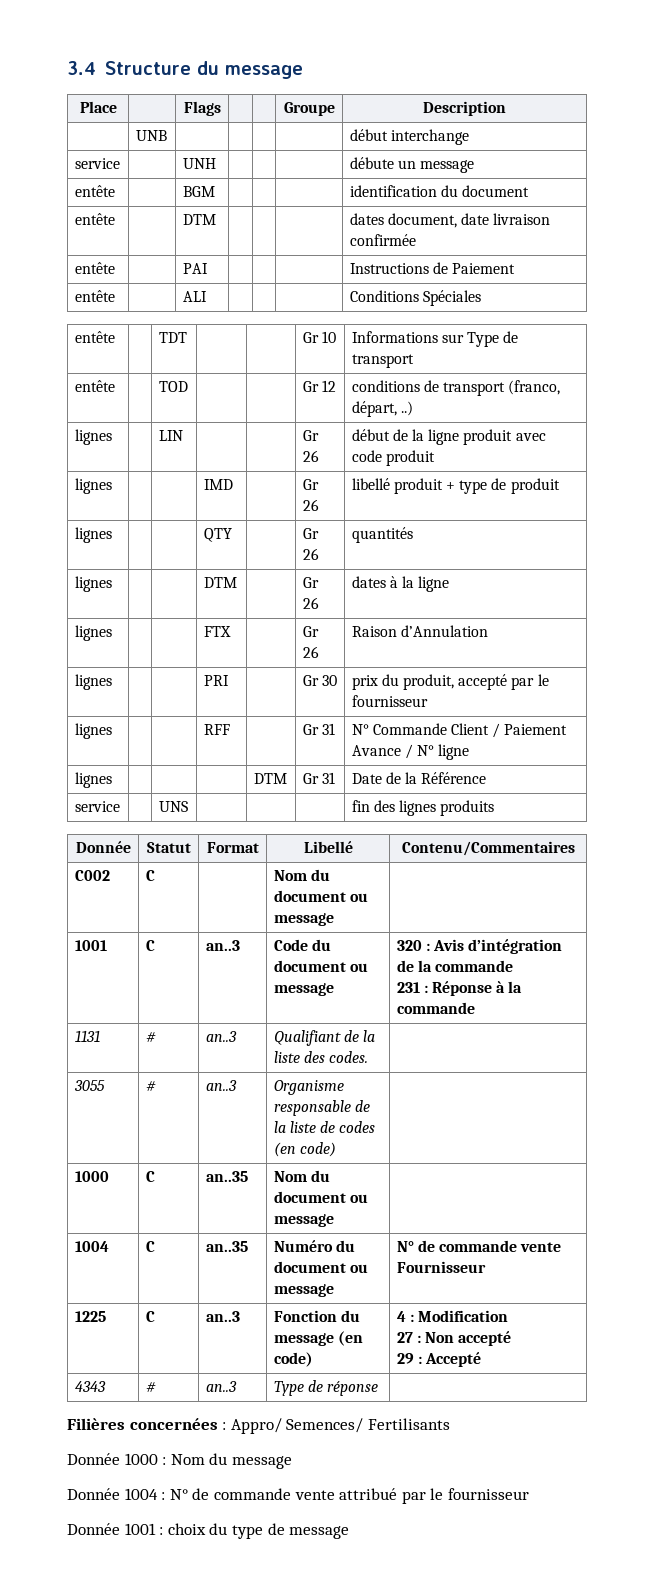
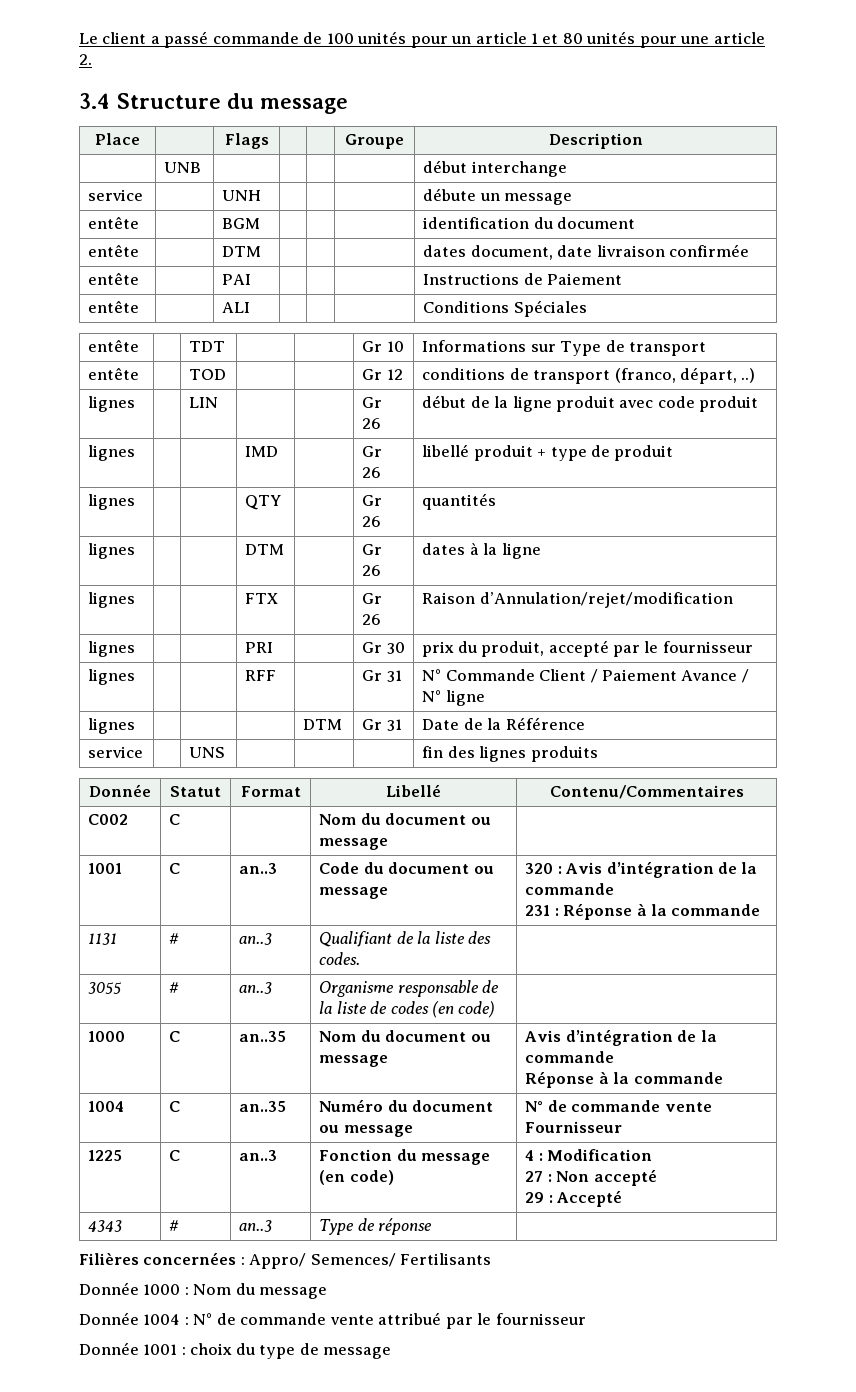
+ Le client a passé commande de 100 unités pour un article 1 et 80 unités pour une article 2.
- lignes | | | FTX | | Gr 26 | Raison d’Annulation
+ lignes | | | FTX | | Gr 26 | Raison d’Annulation/rejet/modification
- 1000 | C | an..35 | Nom du document ou message |
+ 1000 | C | an..35 | Nom du document ou message | Avis d’intégration de la commande
+ Réponse à la commande

